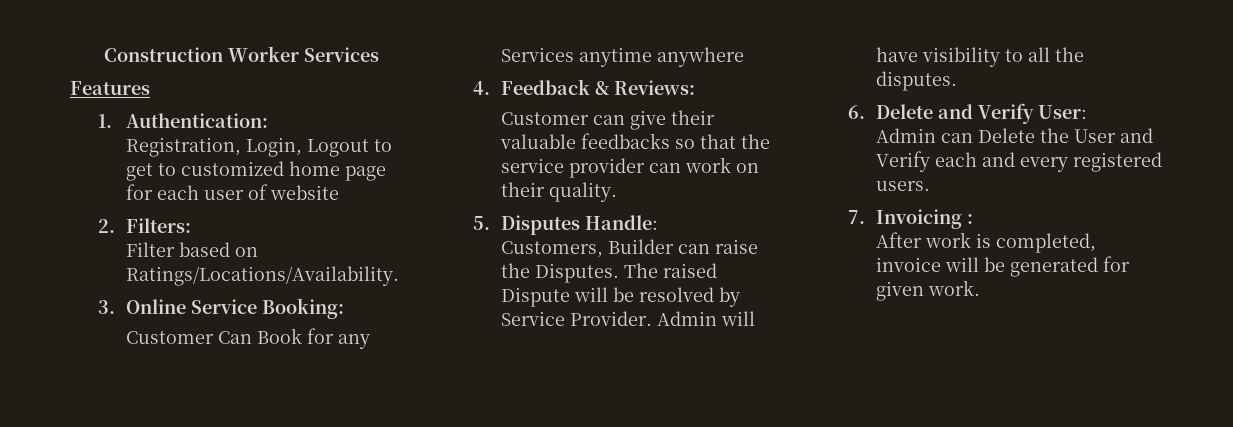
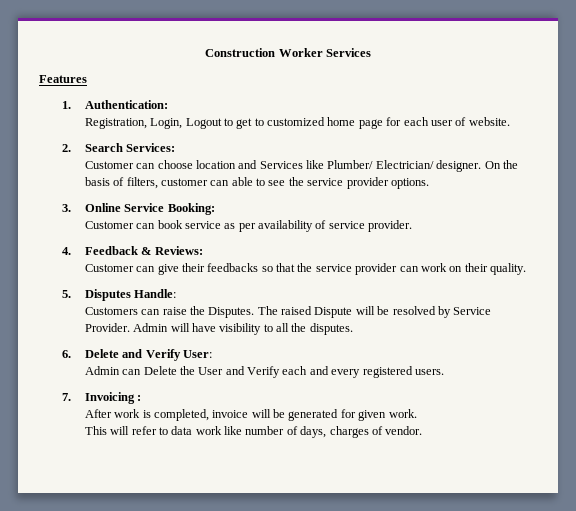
- Registration, Login, Logout to get to customized home page for each user of website
+ Registration, Login, Logout to get to customized home page for each user of website.
- 2. Filters:
- Filter based on Ratings/Locations/Availability.
+ 2. Search Services:
+ Customer can choose location and Services like Plumber/ Electrician/ designer. On the basis of filters, customer can able to see the service provider options.
- Customer Can Book for any Services anytime anywhere
+ Customer can book service as per availability of service provider.
- Customer can give their valuable feedbacks so that the service provider can work on their quality.
+ Customer can give their feedbacks so that the service provider can work on their quality.
- Customers, Builder can raise the Disputes.
+ Customers can raise the Disputes.
+ This will refer to data work like number of days, charges of vendor.

